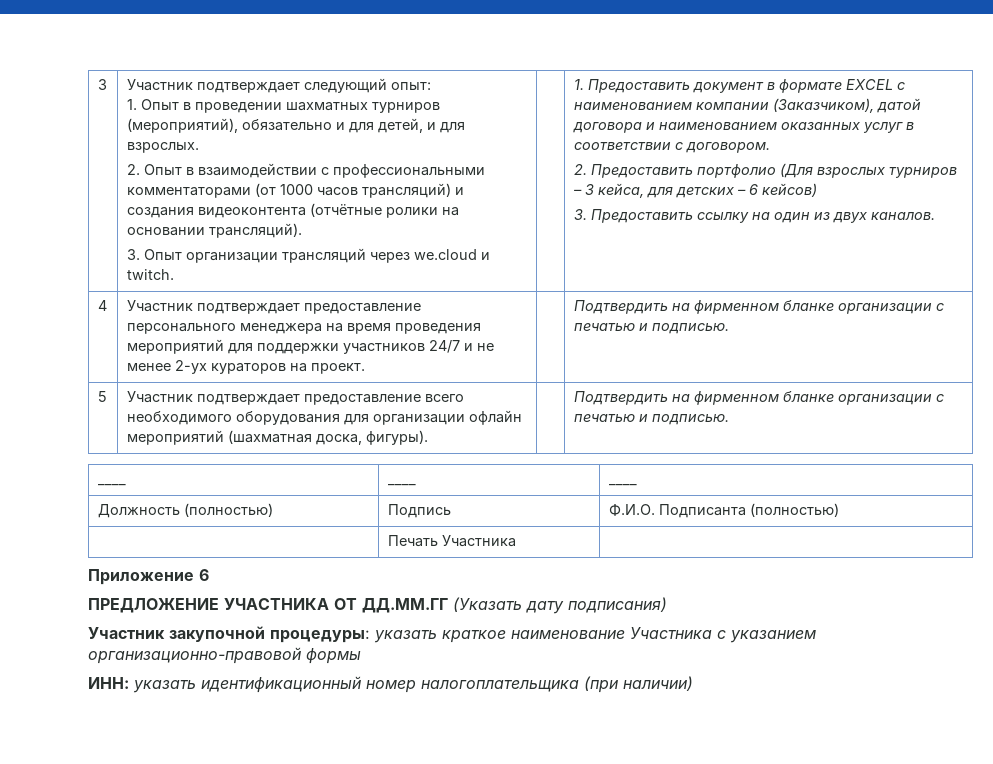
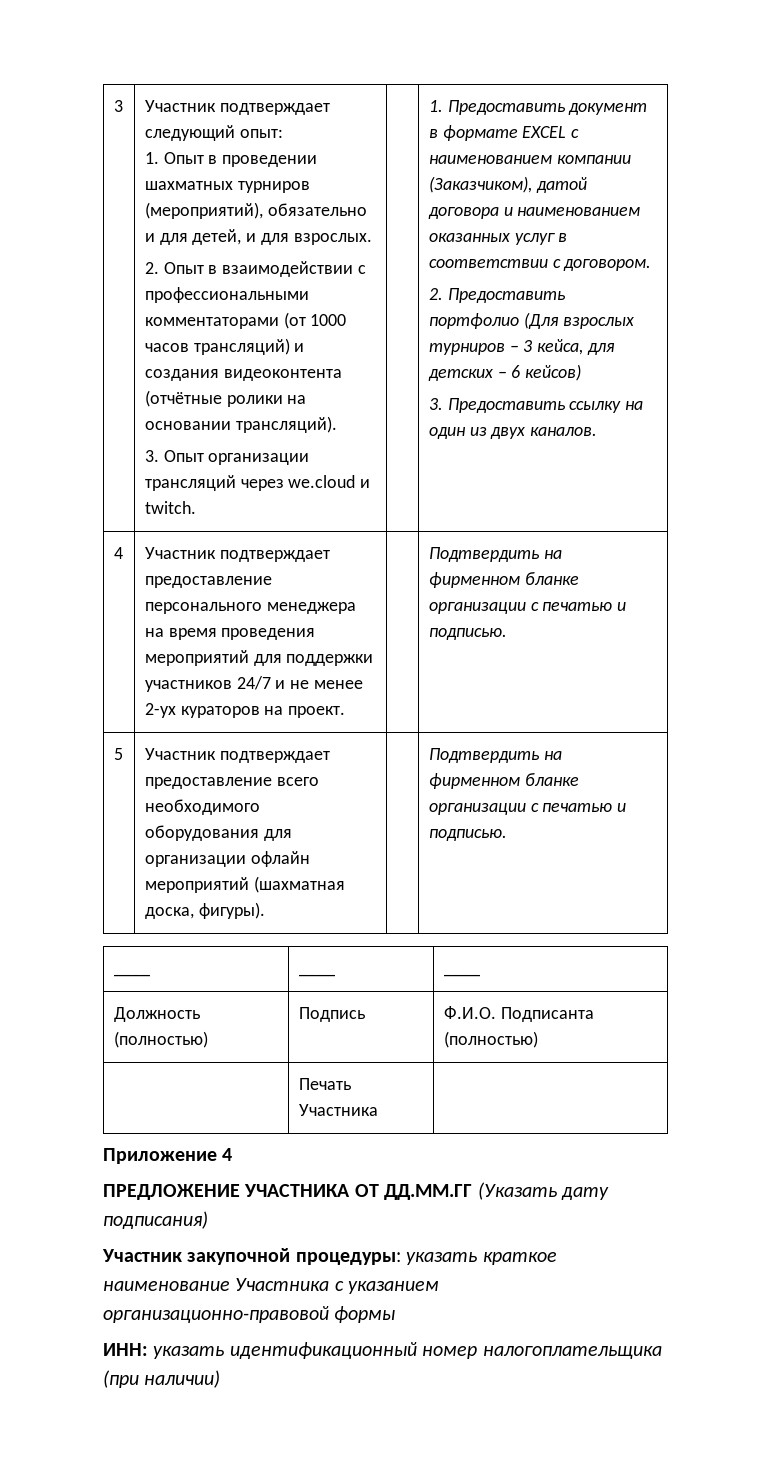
- Приложение 6
+ Приложение 4

